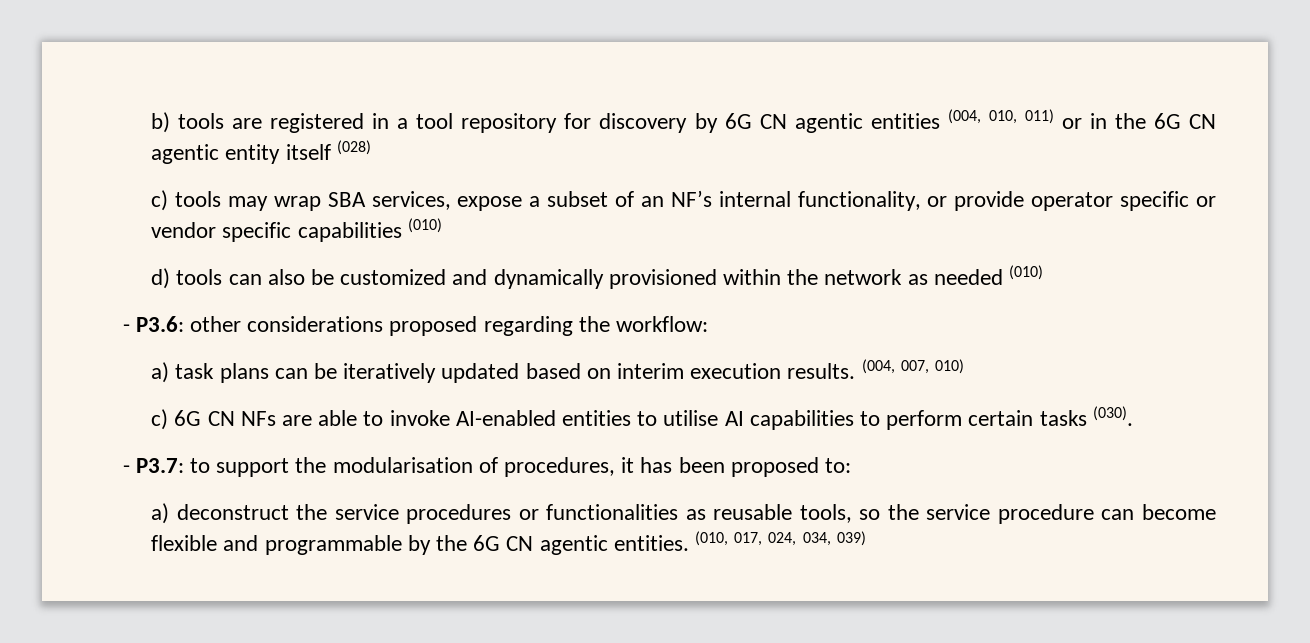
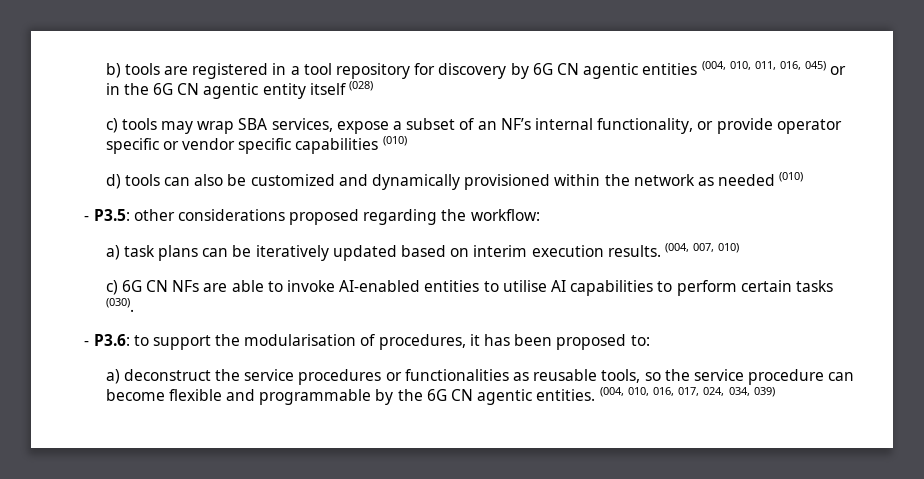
- b) tools are registered in a tool repository for discovery by 6G CN agentic entities (004, 010, 011) or in the 6G CN agentic entity itself (028)
+ b) tools are registered in a tool repository for discovery by 6G CN agentic entities (004, 010, 011, 016, 045) or in the 6G CN agentic entity itself (028)
- - P3.6: other considerations proposed regarding the workflow:
+ - P3.5: other considerations proposed regarding the workflow:
- - P3.7: to support the modularisation of procedures, it has been proposed to:
+ - P3.6: to support the modularisation of procedures, it has been proposed to:
- (010, 017, 024, 034, 039)
+ (004, 010, 016, 017, 024, 034, 039)

